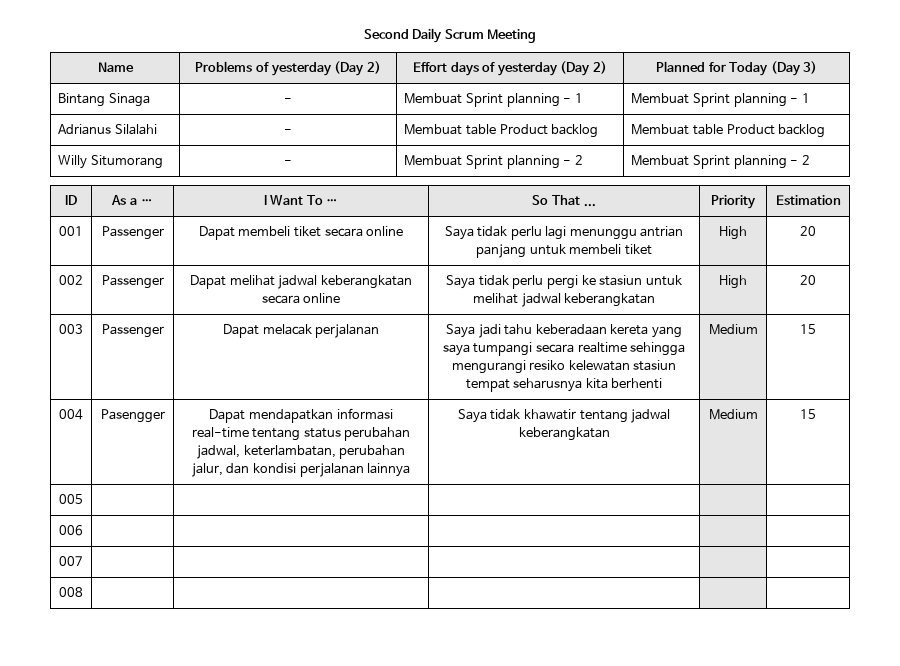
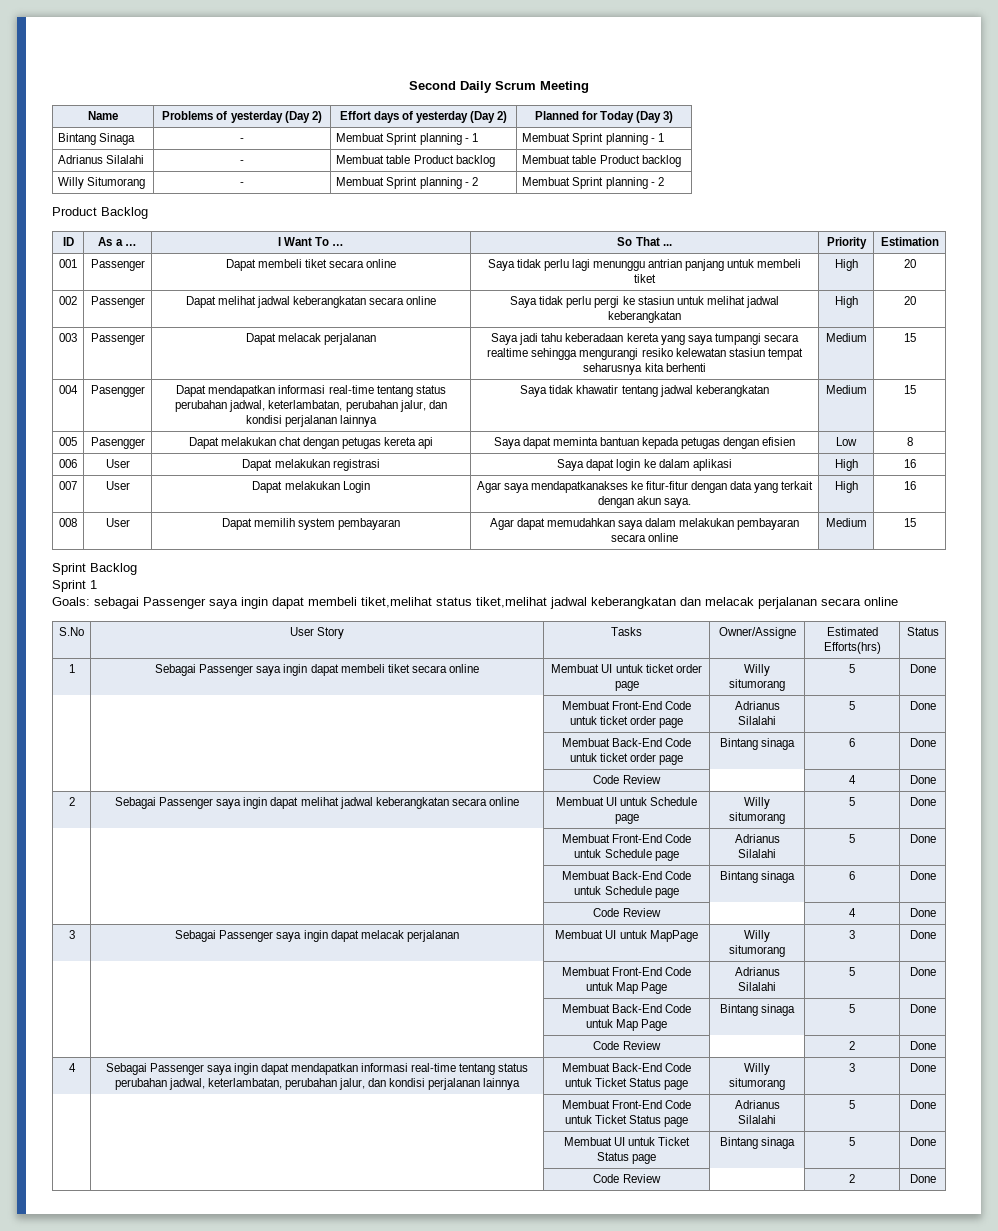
+ Product Backlog
- 005 | | | | |
- 006 | | | | |
- 007 | | | | |
- 008 | | | | |
+ 005 | Pasengger | Dapat melakukan chat dengan petugas kereta api | Saya dapat meminta bantuan kepada petugas dengan efisien | Low | 8
+ 006 | User | Dapat melakukan registrasi | Saya dapat login ke dalam aplikasi | High | 16
+ 007 | User | Dapat melakukan Login | Agar saya mendapatkanakses ke fitur-fitur dengan data yang terkait dengan akun saya. | High | 16
+ 008 | User | Dapat memilih system pembayaran | Agar dapat memudahkan saya dalam melakukan pembayaran secara online | Medium | 15
+ Sprint Backlog
+ Sprint 1
+ Goals: sebagai Passenger saya ingin dapat membeli tiket,melihat status tiket,melihat jadwal keberangkatan dan melacak perjalanan secara online
+ S.No | User Story | Tasks | Owner/Assigne | Estimated Efforts(hrs) | Status
+ 1 | Sebagai Passenger saya ingin dapat membeli tiket secara online | Membuat UI untuk ticket order page | Willy situmorang | 5 | Done
+ | | Membuat Front-End Code untuk ticket order page | Adrianus Silalahi | 5 | Done
+ | | Membuat Back-End Code untuk ticket order page | Bintang sinaga | 6 | Done
+ | | Code Review | | 4 | Done
+ 2 | Sebagai Passenger saya ingin dapat melihat jadwal keberangkatan secara online | Membuat UI untuk Schedule page | Willy situmorang | 5 | Done
+ | | Membuat Front-End Code untuk Schedule page | Adrianus Silalahi | 5 | Done
+ | | Membuat Back-End Code untuk Schedule page | Bintang sinaga | 6 | Done
+ | | Code Review | | 4 | Done
+ 3 | Sebagai Passenger saya ingin dapat melacak perjalanan | Membuat UI untuk MapPage | Willy situmorang | 3 | Done
+ | | Membuat Front-End Code untuk Map Page | Adrianus Silalahi | 5 | Done
+ | | Membuat Back-End Code untuk Map Page | Bintang sinaga | 5 | Done
+ | | Code Review | | 2 | Done
+ 4 | Sebagai Passenger saya ingin dapat mendapatkan informasi real-time tentang status perubahan jadwal, keterlambatan, perubahan jalur, dan kondisi perjalanan lainnya | Membuat Back-End Code untuk Ticket Status page | Willy situmorang | 3 | Done
+ | | Membuat Front-End Code untuk Ticket Status page | Adrianus Silalahi | 5 | Done
+ | | Membuat UI untuk Ticket Status page | Bintang sinaga | 5 | Done
+ | | Code Review | | 2 | Done

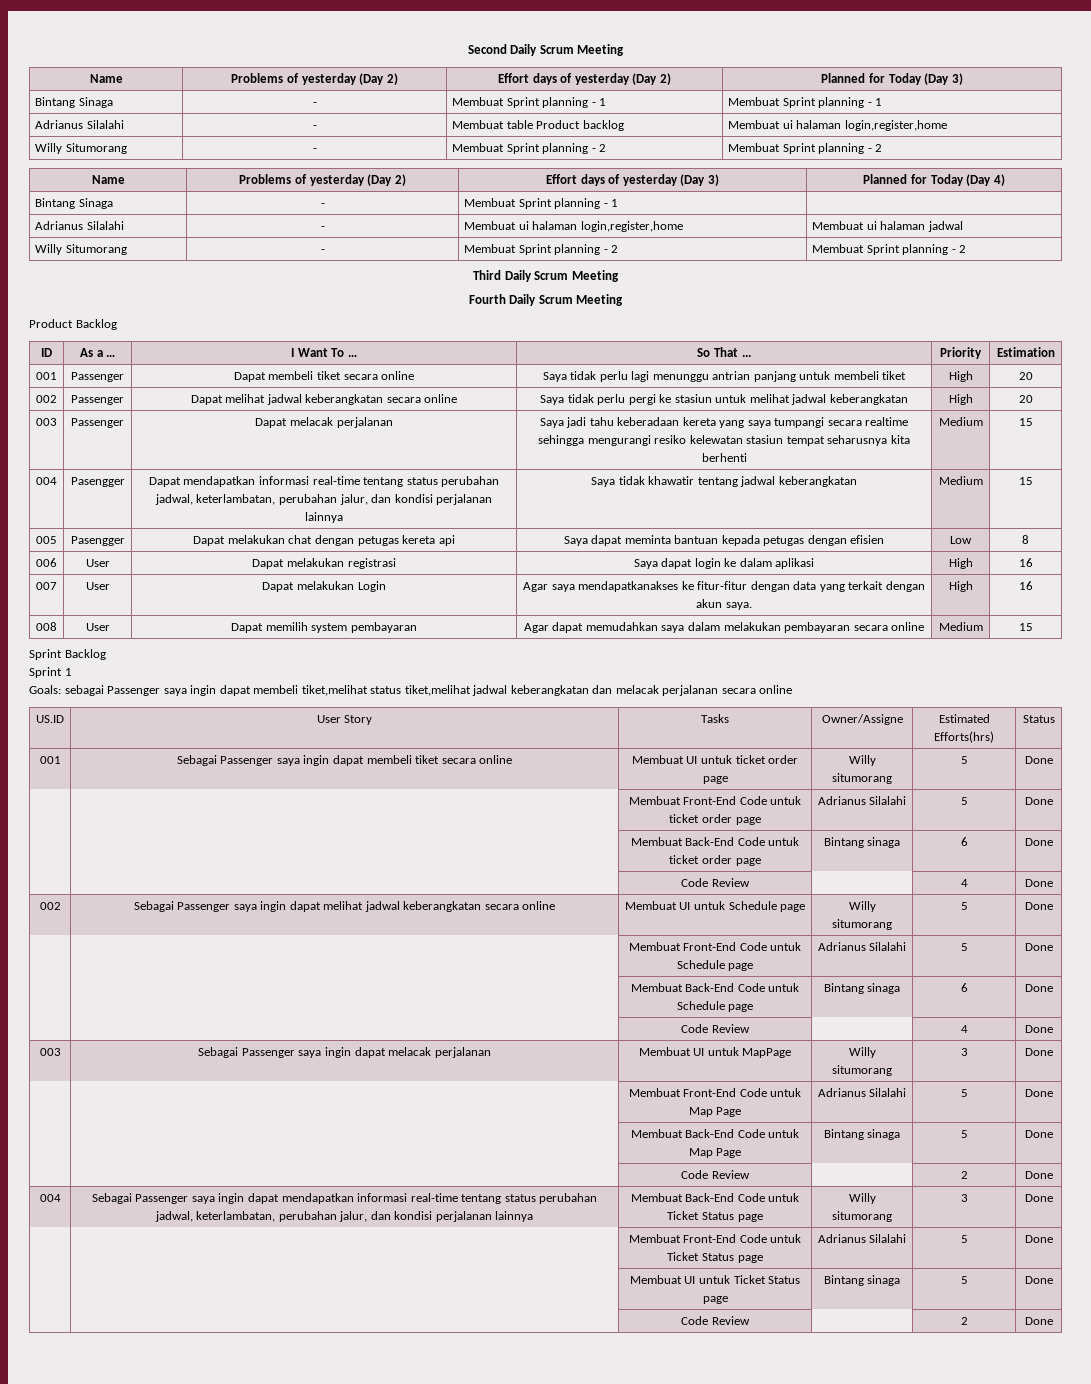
- Adrianus Silalahi | - | Membuat table Product backlog | Membuat table Product backlog
+ Adrianus Silalahi | - | Membuat table Product backlog | Membuat ui halaman login,register,home
+ Name | Problems of yesterday (Day 2) | Effort days of yesterday (Day 3) | Planned for Today (Day 4)
+ Bintang Sinaga | - | Membuat Sprint planning - 1 |
+ Adrianus Silalahi | - | Membuat ui halaman login,register,home | Membuat ui halaman jadwal
+ Willy Situmorang | - | Membuat Sprint planning - 2 | Membuat Sprint planning - 2
+ Third Daily Scrum Meeting
+ Fourth Daily Scrum Meeting
- S.No | User Story | Tasks | Owner/Assigne | Estimated Efforts(hrs) | Status
+ US.ID | User Story | Tasks | Owner/Assigne | Estimated Efforts(hrs) | Status
- 1 | Sebagai Passenger saya ingin dapat membeli tiket secara online | Membuat UI untuk ticket order page | Willy situmorang | 5 | Done
+ 001 | Sebagai Passenger saya ingin dapat membeli tiket secara online | Membuat UI untuk ticket order page | Willy situmorang | 5 | Done
- 2 | Sebagai Passenger saya ingin dapat melihat jadwal keberangkatan secara online | Membuat UI untuk Schedule page | Willy situmorang | 5 | Done
+ 002 | Sebagai Passenger saya ingin dapat melihat jadwal keberangkatan secara online | Membuat UI untuk Schedule page | Willy situmorang | 5 | Done
- 3 | Sebagai Passenger saya ingin dapat melacak perjalanan | Membuat UI untuk MapPage | Willy situmorang | 3 | Done
+ 003 | Sebagai Passenger saya ingin dapat melacak perjalanan | Membuat UI untuk MapPage | Willy situmorang | 3 | Done
- 4 | Sebagai Passenger saya ingin dapat mendapatkan informasi real-time tentang status perubahan jadwal, keterlambatan, perubahan jalur, dan kondisi perjalanan lainnya | Membuat Back-End Code untuk Ticket Status page | Willy situmorang | 3 | Done
+ 004 | Sebagai Passenger saya ingin dapat mendapatkan informasi real-time tentang status perubahan jadwal, keterlambatan, perubahan jalur, dan kondisi perjalanan lainnya | Membuat Back-End Code untuk Ticket Status page | Willy situmorang | 3 | Done

